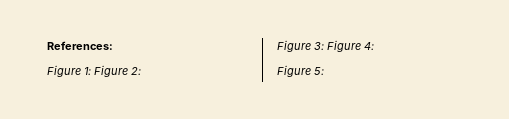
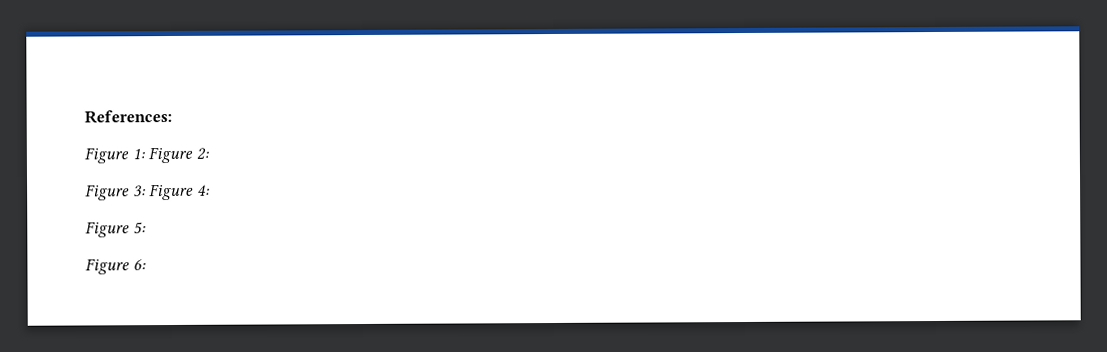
+ Figure 6:

